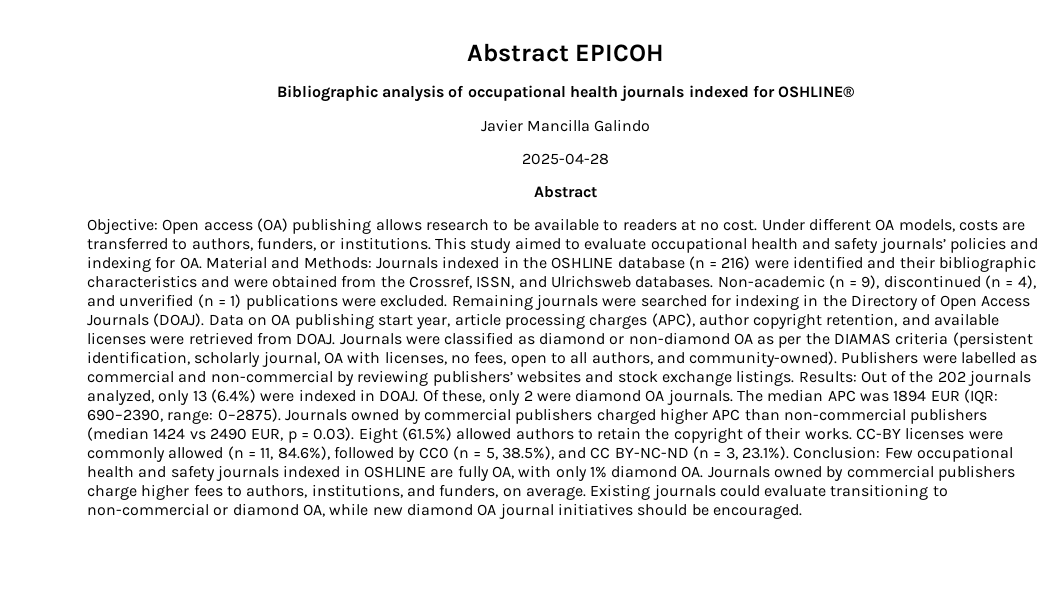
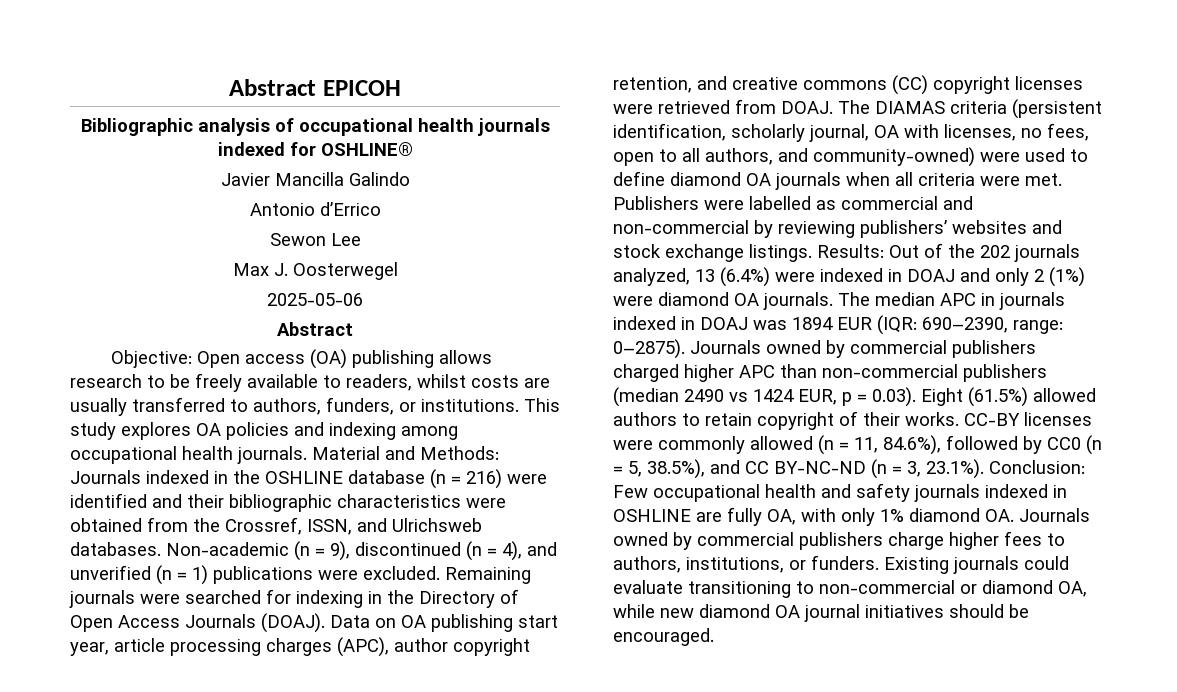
- 2025-04-28
+ Antonio d’Errico
+ Sewon Lee
+ Max J. Oosterwegel
+ 2025-05-06
- Objective: Open access (OA) publishing allows research to be available to readers at no cost. Under different OA models, costs are transferred to authors, funders, or institutions.
+ Objective: Open access (OA) publishing allows research to be freely available to readers, whilst costs are usually transferred to authors, funders, or institutions.
- This study aimed to evaluate occupational health and safety journals’ policies and indexing for OA. Material and Methods: Journals indexed in the OSHLINE database (n = 216) were identified and their bibliographic characteristics and were obtained from the Crossref, ISSN, and Ulrichsweb databases.
+ This study explores OA policies and indexing among occupational health journals. Material and Methods: Journals indexed in the OSHLINE database (n = 216) were identified and their bibliographic characteristics were obtained from the Crossref, ISSN, and Ulrichsweb databases.
- Data on OA publishing start year, article processing charges (APC), author copyright retention, and available licenses were retrieved from DOAJ.
+ Data on OA publishing start year, article processing charges (APC), author copyright retention, and creative commons (CC) copyright licenses were retrieved from DOAJ.
- Journals were classified as diamond or non-diamond OA as per the DIAMAS criteria (persistent identification, scholarly journal, OA with licenses, no fees, open to all authors, and community-owned).
+ The DIAMAS criteria (persistent identification, scholarly journal, OA with licenses, no fees, open to all authors, and community-owned) were used to define diamond OA journals when all criteria were met.
- Results: Out of the 202 journals analyzed, only 13 (6.4%) were indexed in DOAJ. Of these, only 2 were diamond OA journals.
+ Results: Out of the 202 journals analyzed, 13 (6.4%) were indexed in DOAJ and only 2 (1%) were diamond OA journals.
- The median APC was 1894 EUR (IQR: 690–2390, range: 0–2875).
+ The median APC in journals indexed in DOAJ was 1894 EUR (IQR: 690–2390, range: 0–2875).
- Journals owned by commercial publishers charged higher APC than non-commercial publishers (median 1424 vs 2490 EUR, p = 0.03). Eight (61.5%) allowed authors to retain the copyright of their works.
+ Journals owned by commercial publishers charged higher APC than non-commercial publishers (median 2490 vs 1424 EUR, p = 0.03). Eight (61.5%) allowed authors to retain copyright of their works.
- CC-BY licenses were commonly allowed (n = 11, 84.6%), followed by CC0 (n = 5, 38.5%), and CC BY-NC-ND (n = 3, 23.1%). Conclusion: Few occupational health and safety journals indexed in OSHLINE are fully OA, with only 1% diamond OA. Journals owned by commercial publishers charge higher fees to authors, institutions, and funders, on average.
+ CC-BY licenses were commonly allowed (n = 11, 84.6%), followed by CC0 (n = 5, 38.5%), and CC BY-NC-ND (n = 3, 23.1%). Conclusion: Few occupational health and safety journals indexed in OSHLINE are fully OA, with only 1% diamond OA. Journals owned by commercial publishers charge higher fees to authors, institutions, or funders.

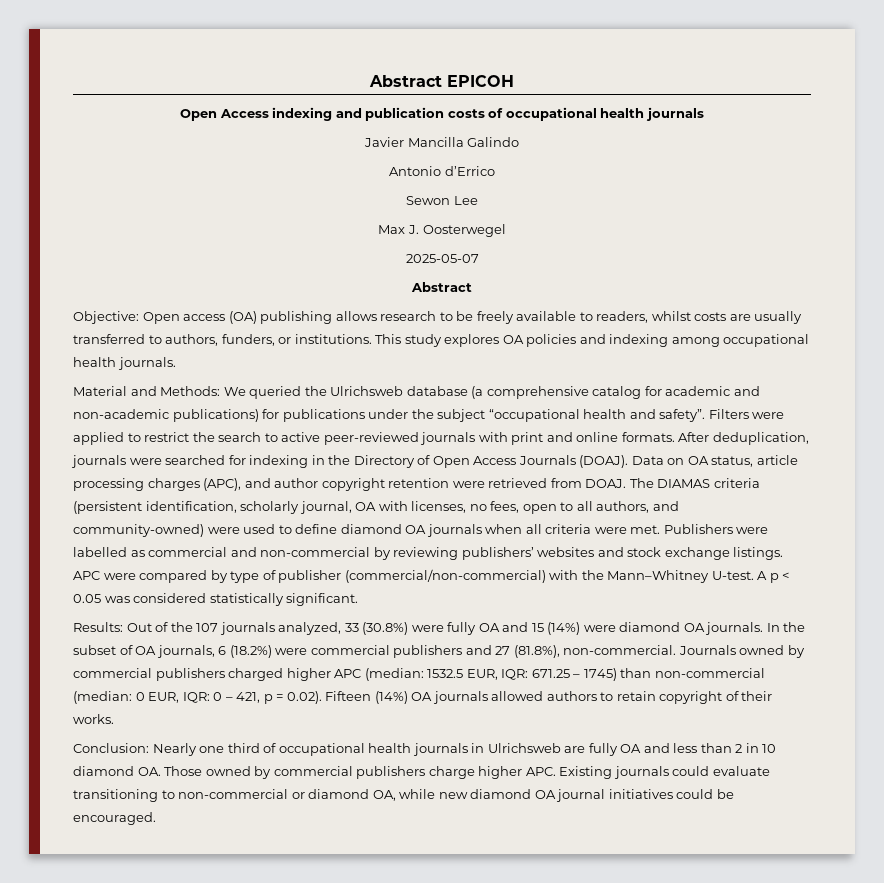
- Bibliographic analysis of occupational health journals indexed for OSHLINE®
+ Open Access indexing and publication costs of occupational health journals
- 2025-05-06
+ 2025-05-07
- This study explores OA policies and indexing among occupational health journals. Material and Methods: Journals indexed in the OSHLINE database (n = 216) were identified and their bibliographic characteristics were obtained from the Crossref, ISSN, and Ulrichsweb databases. Non-academic (n = 9), discontinued (n = 4), and unverified (n = 1) publications were excluded. Remaining journals were searched for indexing in the Directory of Open Access Journals (DOAJ).
+ This study explores OA policies and indexing among occupational health journals.
+ Material and Methods: We queried the Ulrichsweb database (a comprehensive catalog for academic and non-academic publications) for publications under the subject “occupational health and safety”. Filters were applied to restrict the search to active peer-reviewed journals with print and online formats. After deduplication, journals were searched for indexing in the Directory of Open Access Journals (DOAJ).
- Data on OA publishing start year, article processing charges (APC), author copyright retention, and creative commons (CC) copyright licenses were retrieved from DOAJ.
+ Data on OA status, article processing charges (APC), and author copyright retention were retrieved from DOAJ.
- Publishers were labelled as commercial and non-commercial by reviewing publishers’ websites and stock exchange listings. Results: Out of the 202 journals analyzed, 13 (6.4%) were indexed in DOAJ and only 2 (1%) were diamond OA journals. The median APC in journals indexed in DOAJ was 1894 EUR (IQR: 690–2390, range: 0–2875).
+ Publishers were labelled as commercial and non-commercial by reviewing publishers’ websites and stock exchange listings. APC were compared by type of publisher (commercial/non-commercial) with the Mann–Whitney U-test. A p < 0.05 was considered statistically significant.
+ Results: Out of the 107 journals analyzed, 33 (30.8%) were fully OA and 15 (14%) were diamond OA journals. In the subset of OA journals, 6 (18.2%) were commercial publishers and 27 (81.8%), non-commercial.
- Journals owned by commercial publishers charged higher APC than non-commercial publishers (median 2490 vs 1424 EUR, p = 0.03). Eight (61.5%) allowed authors to retain copyright of their works. CC-BY licenses were commonly allowed (n = 11, 84.6%), followed by CC0 (n = 5, 38.5%), and CC BY-NC-ND (n = 3, 23.1%). Conclusion: Few occupational health and safety journals indexed in OSHLINE are fully OA, with only 1% diamond OA. Journals owned by commercial publishers charge higher fees to authors, institutions, or funders. Existing journals could evaluate transitioning to non-commercial or diamond OA, while new diamond OA journal initiatives should be encouraged.
+ Journals owned by commercial publishers charged higher APC (median: 1532.5 EUR, IQR: 671.25 – 1745) than non-commercial (median: 0 EUR, IQR: 0 – 421, p = 0.02). Fifteen (14%) OA journals allowed authors to retain copyright of their works.
+ Conclusion: Nearly one third of occupational health journals in Ulrichsweb are fully OA and less than 2 in 10 diamond OA. Those owned by commercial publishers charge higher APC. Existing journals could evaluate transitioning to non-commercial or diamond OA, while new diamond OA journal initiatives could be encouraged.

